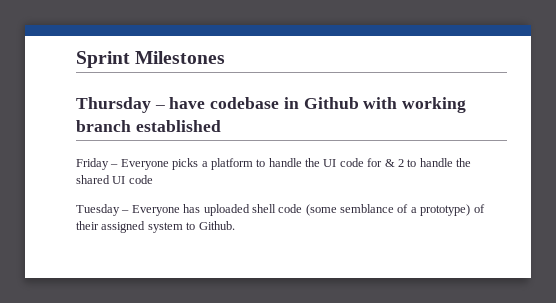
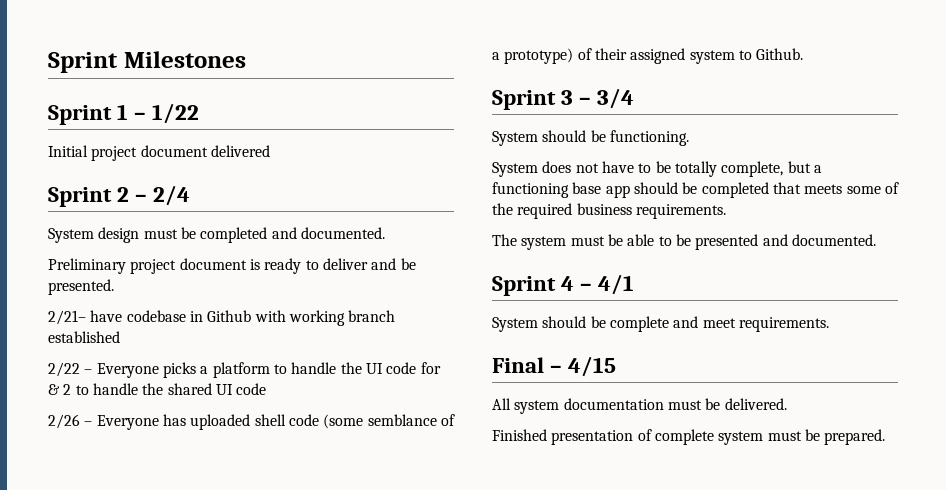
- Thursday – have codebase in Github with working branch established
+ Sprint 1 – 1/22
+ Initial project document delivered
+ Sprint 2 – 2/4
+ System design must be completed and documented.
+ Preliminary project document is ready to deliver and be presented.
+ 2/21– have codebase in Github with working branch established
- Friday – Everyone picks a platform to handle the UI code for & 2 to handle the shared UI code
+ 2/22 – Everyone picks a platform to handle the UI code for & 2 to handle the shared UI code
- Tuesday – Everyone has uploaded shell code (some semblance of a prototype) of their assigned system to Github.
+ 2/26 – Everyone has uploaded shell code (some semblance of a prototype) of their assigned system to Github.
+ Sprint 3 – 3/4
+ System should be functioning.
+ System does not have to be totally complete, but a functioning base app should be completed that meets some of the required business requirements.
+ The system must be able to be presented and documented.
+ Sprint 4 – 4/1
+ System should be complete and meet requirements.
+ Final – 4/15
+ All system documentation must be delivered.
+ Finished presentation of complete system must be prepared.

